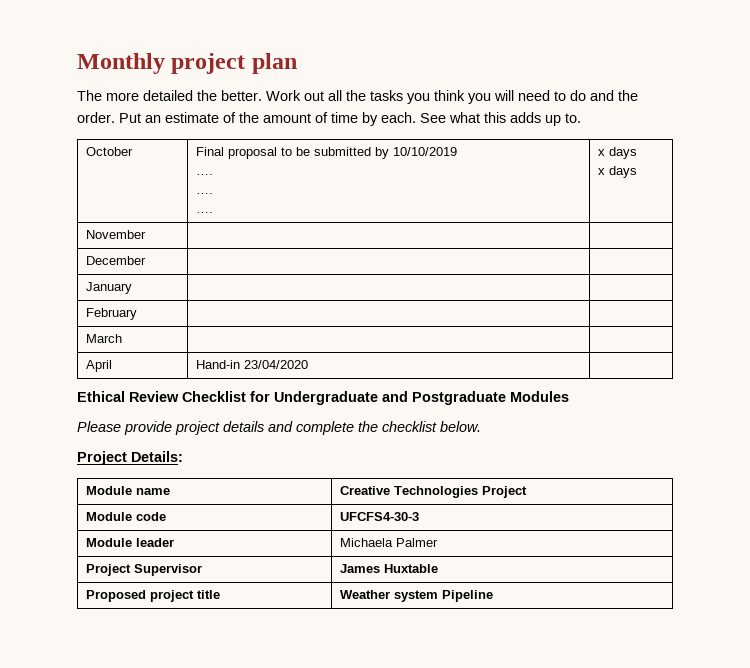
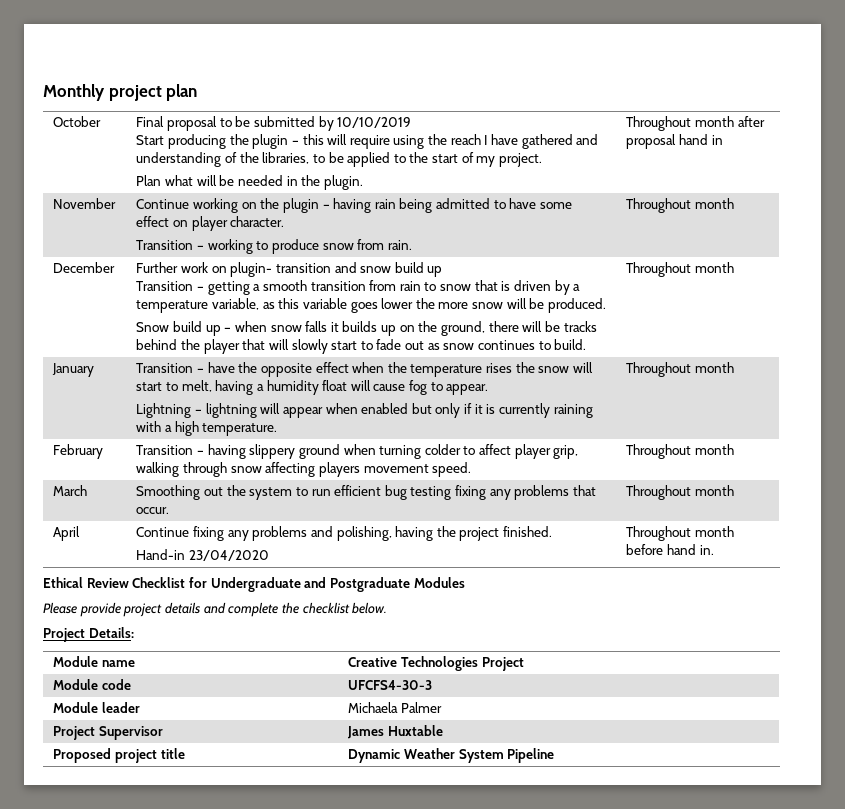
- The more detailed the better. Work out all the tasks you think you will need to do and the order. Put an estimate of the amount of time by each. See what this adds up to.
  Final proposal to be submitted by 10/10/2019
- ….
- ….
- …. | x days
- x days
- November | |
- December | |
- January | |
- February | |
- March | |
- April | Hand-in 23/04/2020 |
+ Start producing the plugin – this will require using the reach I have gathered and understanding of the libraries, to be applied to the start of my project.
+ Plan what will be needed in the plugin. | Throughout month after proposal hand in
+ November | Continue working on the plugin – having rain being admitted to have some effect on player character.
+ Transition – working to produce snow from rain. | Throughout month
+ December | Further work on plugin- transition and snow build up
+ Transition – getting a smooth transition from rain to snow that is driven by a temperature variable, as this variable goes lower the more snow will be produced.
+ Snow build up – when snow falls it builds up on the ground, there will be tracks behind the player that will slowly start to fade out as snow continues to build. | Throughout month
+ January | Transition – have the opposite effect when the temperature rises the snow will start to melt, having a humidity float will cause fog to appear.
+ Lightning – lightning will appear when enabled but only if it is currently raining with a high temperature. | Throughout month
+ February | Transition – having slippery ground when turning colder to affect player grip, walking through snow affecting players movement speed. | Throughout month
+ March | Smoothing out the system to run efficient bug testing fixing any problems that occur. | Throughout month
+ April | Continue fixing any problems and polishing, having the project finished.
+ Hand-in 23/04/2020 | Throughout month before hand in.
- Proposed project title | Weather system Pipeline
+ Proposed project title | Dynamic Weather System Pipeline

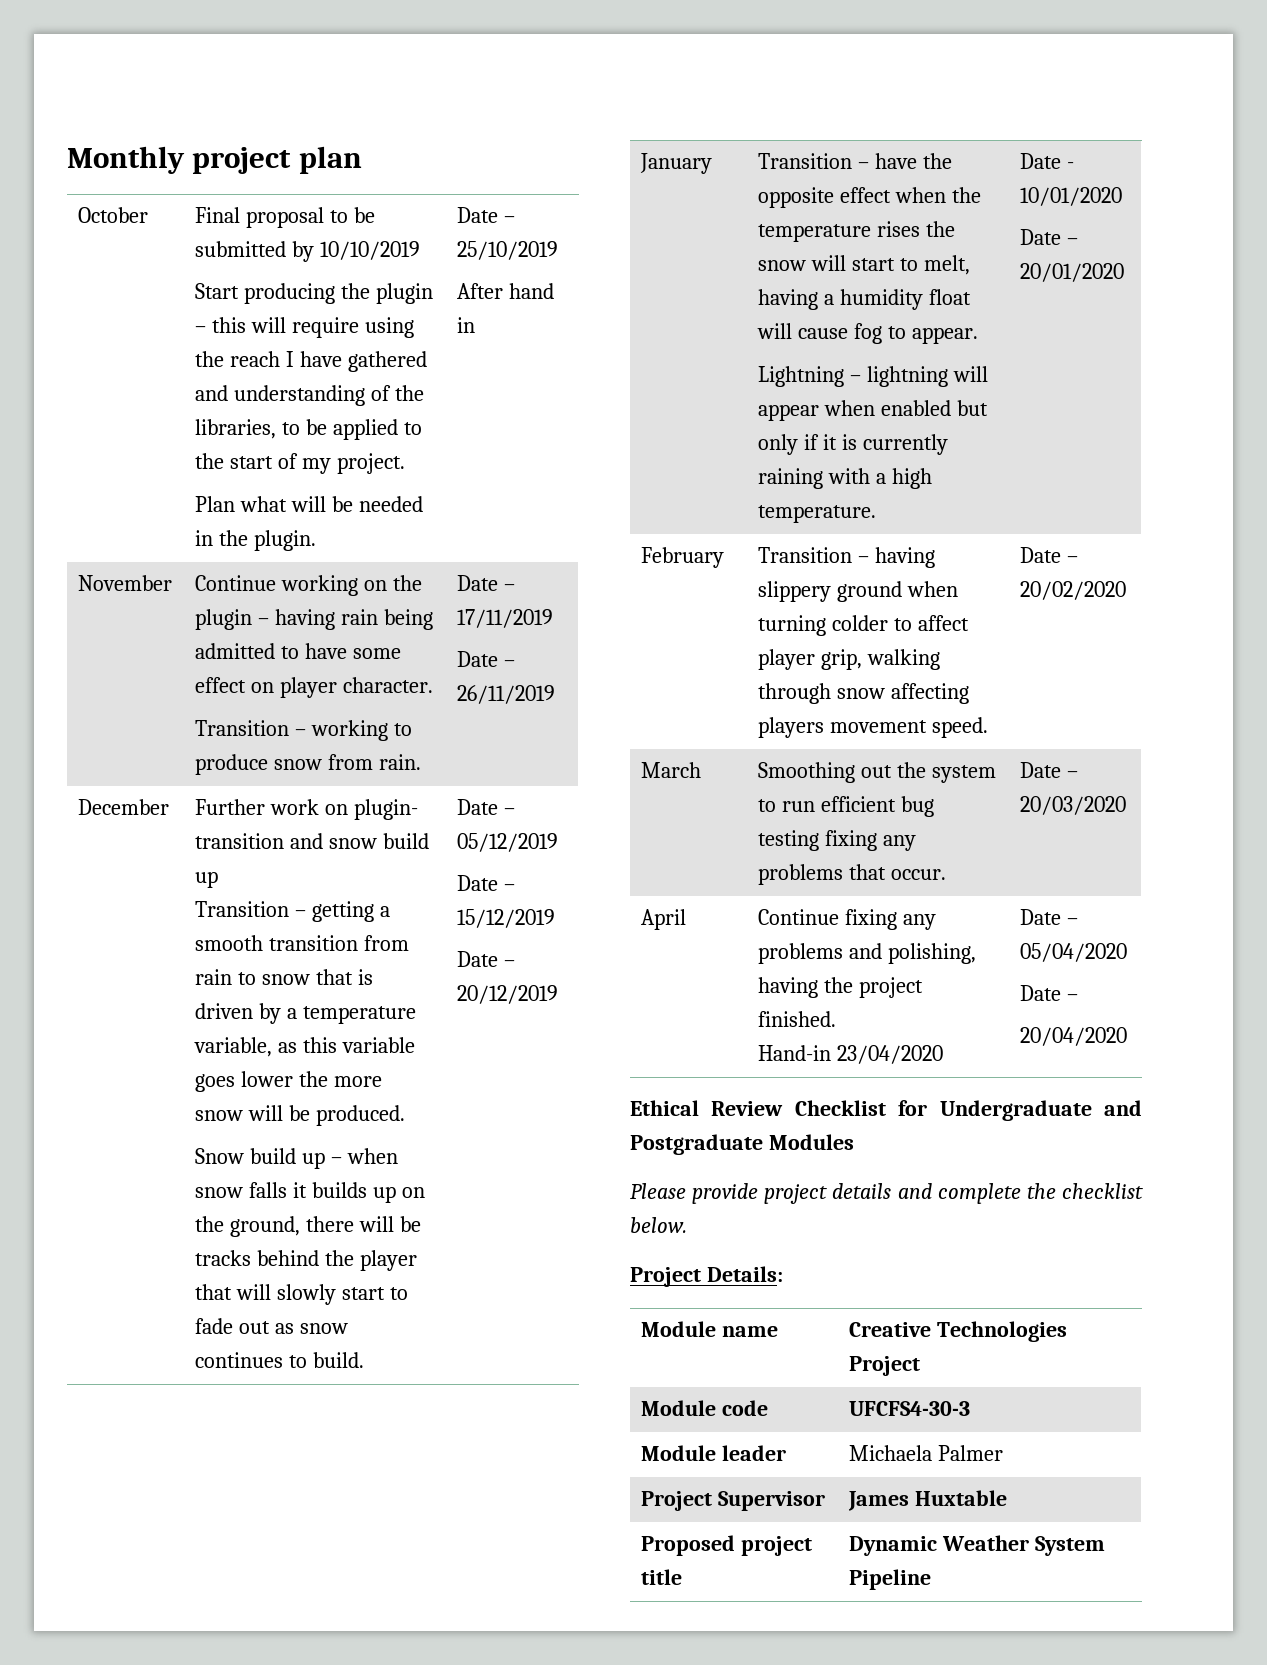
- Throughout month after proposal hand in
+ Date – 25/10/2019
+ After hand in
  November | Continue working on the plugin – having rain being admitted to have some effect on player character.
- Transition – working to produce snow from rain. | Throughout month
+ Transition – working to produce snow from rain. | Date – 17/11/2019
+ Date – 26/11/2019
- Snow build up – when snow falls it builds up on the ground, there will be tracks behind the player that will slowly start to fade out as snow continues to build. | Throughout month
+ Snow build up – when snow falls it builds up on the ground, there will be tracks behind the player that will slowly start to fade out as snow continues to build. | Date – 05/12/2019
+ Date – 15/12/2019
+ Date – 20/12/2019
- Lightning – lightning will appear when enabled but only if it is currently raining with a high temperature. | Throughout month
+ Lightning – lightning will appear when enabled but only if it is currently raining with a high temperature. | Date - 10/01/2020
+ Date – 20/01/2020
- February | Transition – having slippery ground when turning colder to affect player grip, walking through snow affecting players movement speed. | Throughout month
+ February | Transition – having slippery ground when turning colder to affect player grip, walking through snow affecting players movement speed. | Date – 20/02/2020
- March | Smoothing out the system to run efficient bug testing fixing any problems that occur. | Throughout month
+ March | Smoothing out the system to run efficient bug testing fixing any problems that occur. | Date – 20/03/2020
  April | Continue fixing any problems and polishing, having the project finished.
- Hand-in 23/04/2020 | Throughout month before hand in.
+ Hand-in 23/04/2020 | Date – 05/04/2020
+ Date –
+ 20/04/2020

